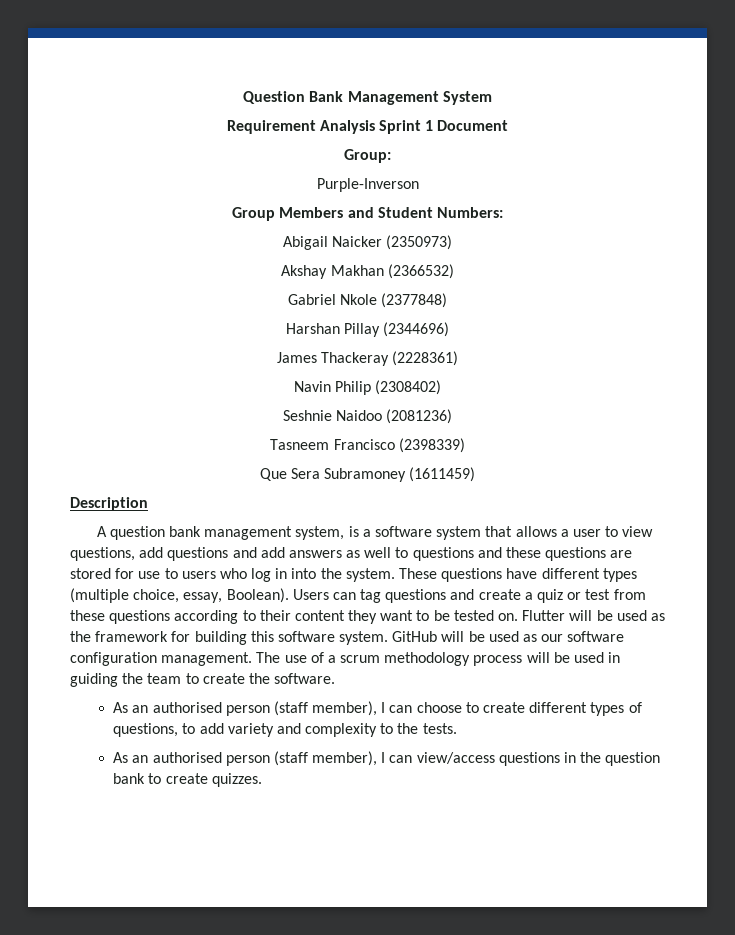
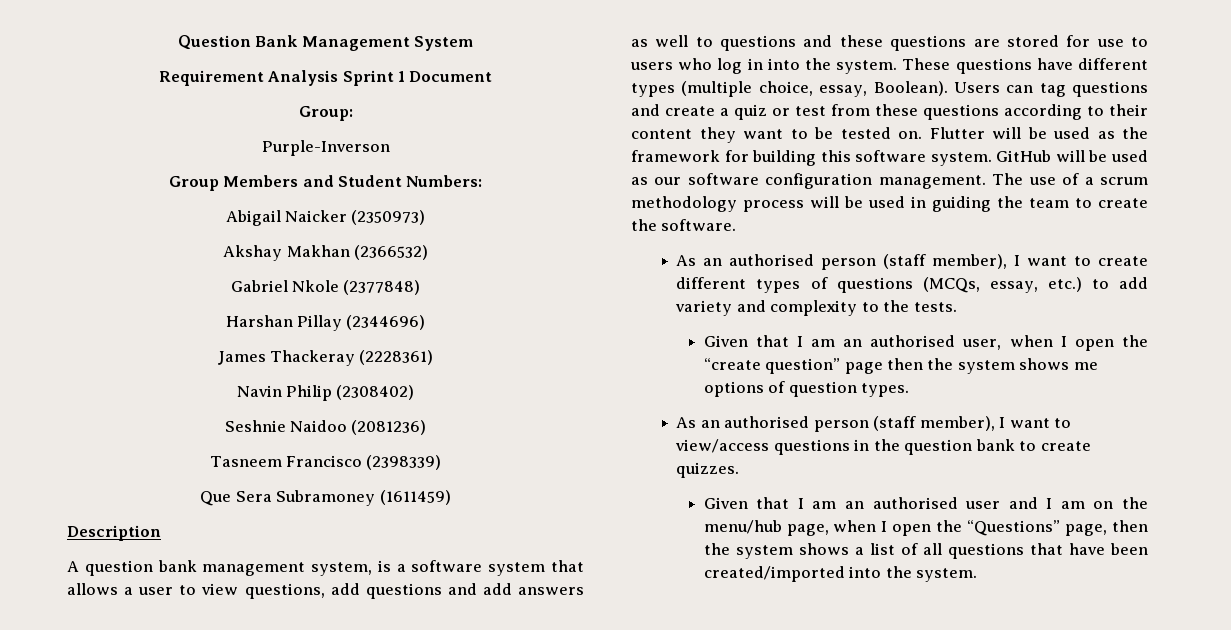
- As an authorised person (staff member), I can choose to create different types of questions, to add variety and complexity to the tests.
+ As an authorised person (staff member), I want to create different types of questions (MCQs, essay, etc.) to add variety and complexity to the tests.
- As an authorised person (staff member), I can view/access questions in the question bank to create quizzes.
+ Given that I am an authorised user, when I open the “create question” page then the system shows me options of question types.
+ As an authorised person (staff member), I want to view/access questions in the question bank to create quizzes.
+ Given that I am an authorised user and I am on the menu/hub page, when I open the “Questions” page, then the system shows a list of all questions that have been created/imported into the system.

